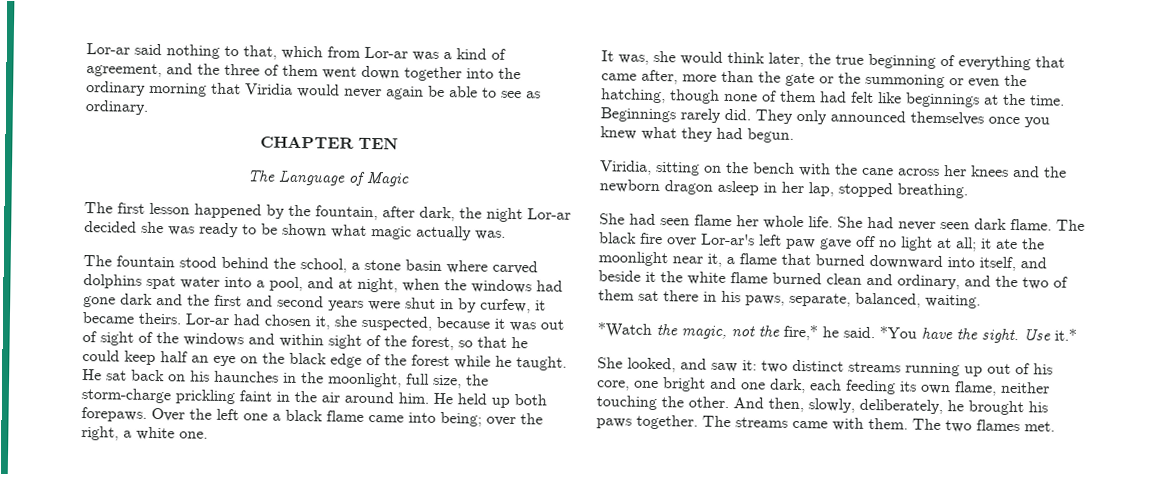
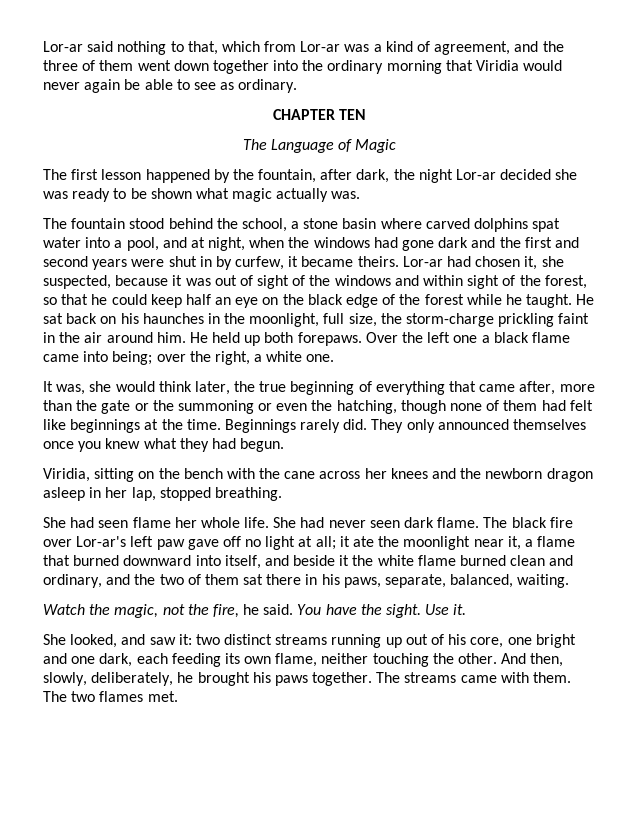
- *Watch the magic, not the fire,* he said.
+ Watch the magic, not the fire, he said.
- *You have the sight.
+ You have the sight.
- Use it.*
+ Use it.

